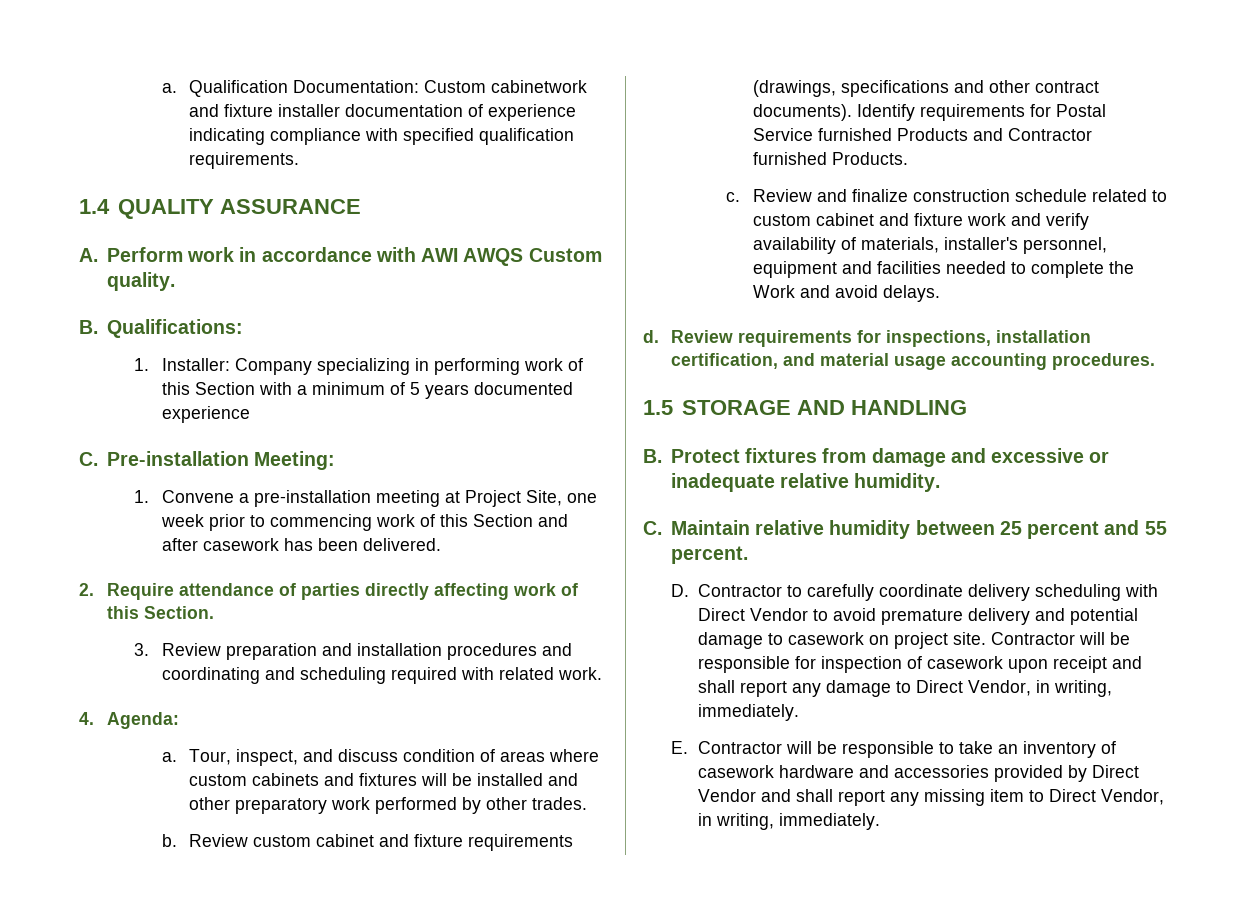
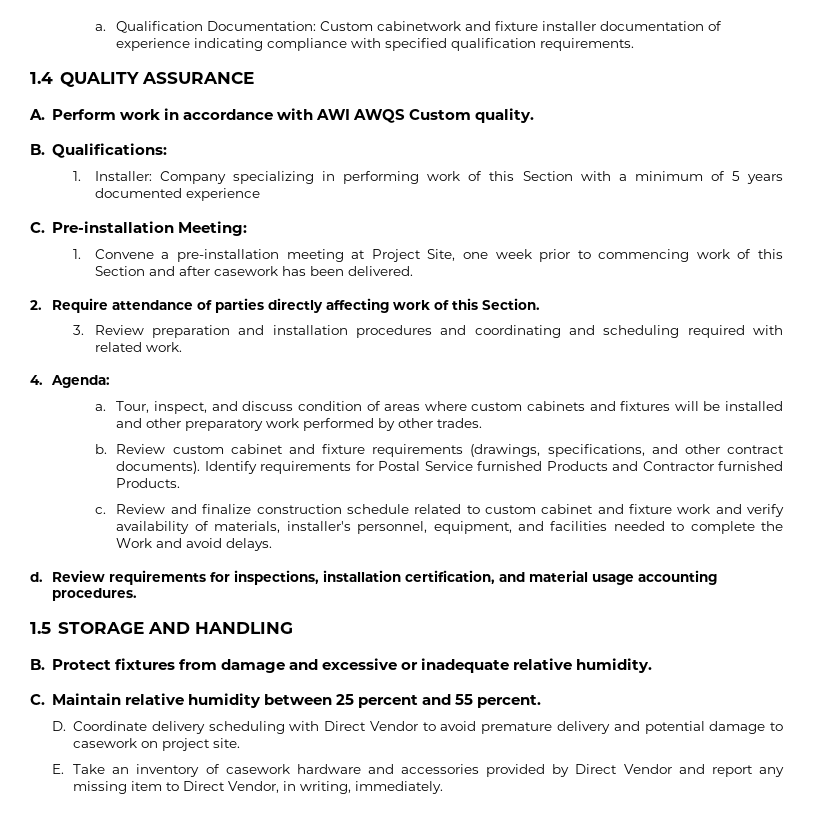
- Review custom cabinet and fixture requirements (drawings, specifications and other contract documents).
+ Review custom cabinet and fixture requirements (drawings, specifications, and other contract documents).
- Review and finalize construction schedule related to custom cabinet and fixture work and verify availability of materials, installer's personnel, equipment and facilities needed to complete the Work and avoid delays.
+ Review and finalize construction schedule related to custom cabinet and fixture work and verify availability of materials, installer's personnel, equipment, and facilities needed to complete the Work and avoid delays.
- D. Contractor to carefully coordinate delivery scheduling with Direct Vendor to avoid premature delivery and potential damage to casework on project site. Contractor will be responsible for inspection of casework upon receipt and shall report any damage to Direct Vendor, in writing, immediately.
- E. Contractor will be responsible to take an inventory of casework hardware and accessories provided by Direct Vendor and shall report any missing item to Direct Vendor, in writing, immediately.
+ D. Coordinate delivery scheduling with Direct Vendor to avoid premature delivery and potential damage to casework on project site.
+ E. Take an inventory of casework hardware and accessories provided by Direct Vendor and report any missing item to Direct Vendor, in writing, immediately.

